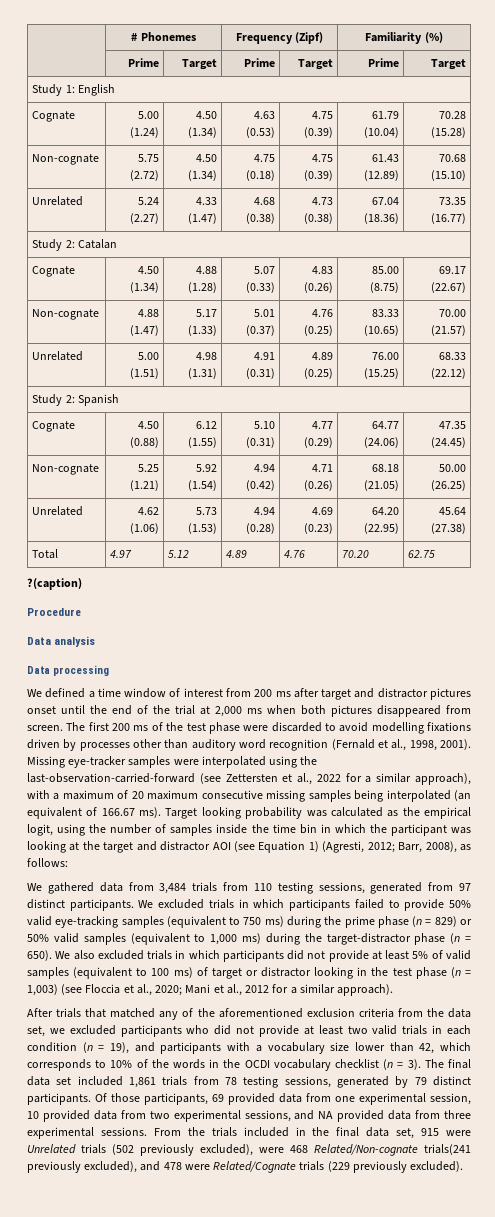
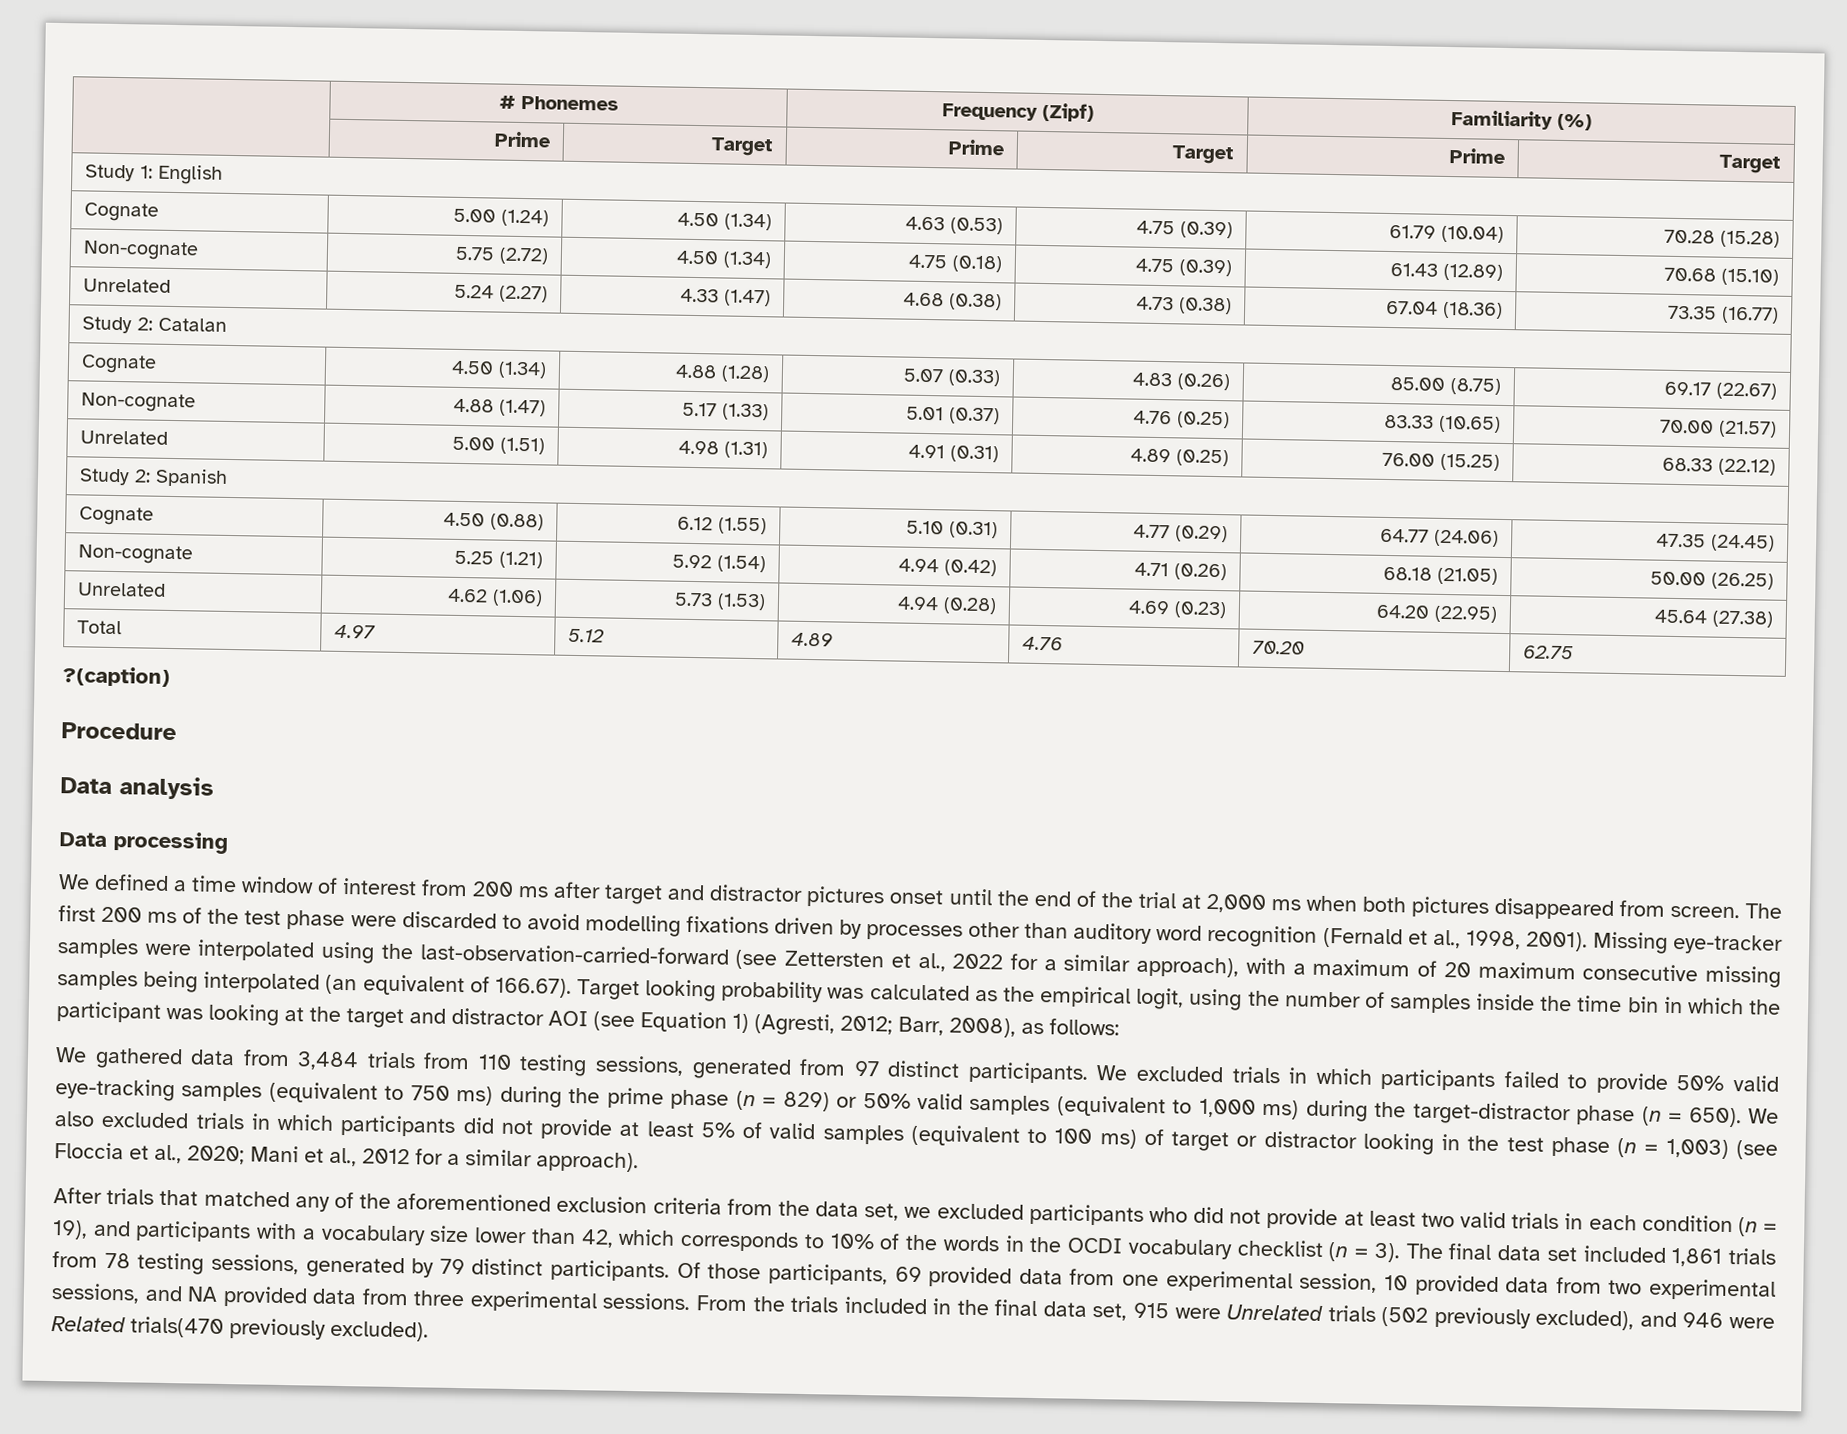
- Missing eye-tracker samples were interpolated using the last-observation-carried-forward (see Zettersten et al., 2022 for a similar approach), with a maximum of 20 maximum consecutive missing samples being interpolated (an equivalent of 166.67 ms). Target looking probability was calculated as the empirical logit, using the number of samples inside the time bin in which the participant was looking at the target and distractor AOI (see Equation 1) (Agresti, 2012;
+ Missing eye-tracker samples were interpolated using the last-observation-carried-forward (see Zettersten et al., 2022 for a similar approach), with a maximum of 20 maximum consecutive missing samples being interpolated (an equivalent of 166.67). Target looking probability was calculated as the empirical logit, using the number of samples inside the time bin in which the participant was looking at the target and distractor AOI (see Equation 1) (Agresti, 2012;
- From the trials included in the final data set, 915 were Unrelated trials (502 previously excluded), were 468 Related/Non-cognate trials(241 previously excluded), and 478 were Related/Cognate trials (229 previously excluded).
+ From the trials included in the final data set, 915 were Unrelated trials (502 previously excluded), and 946 were Related trials(470 previously excluded).

